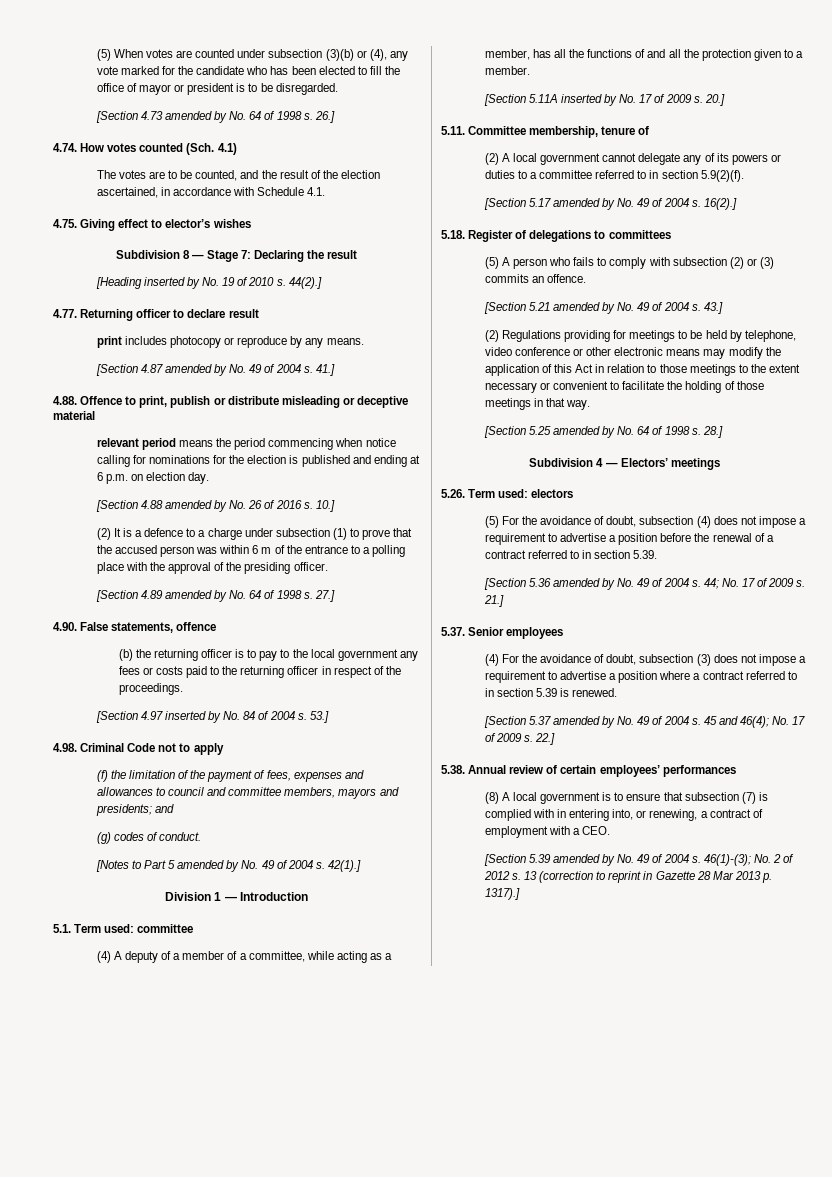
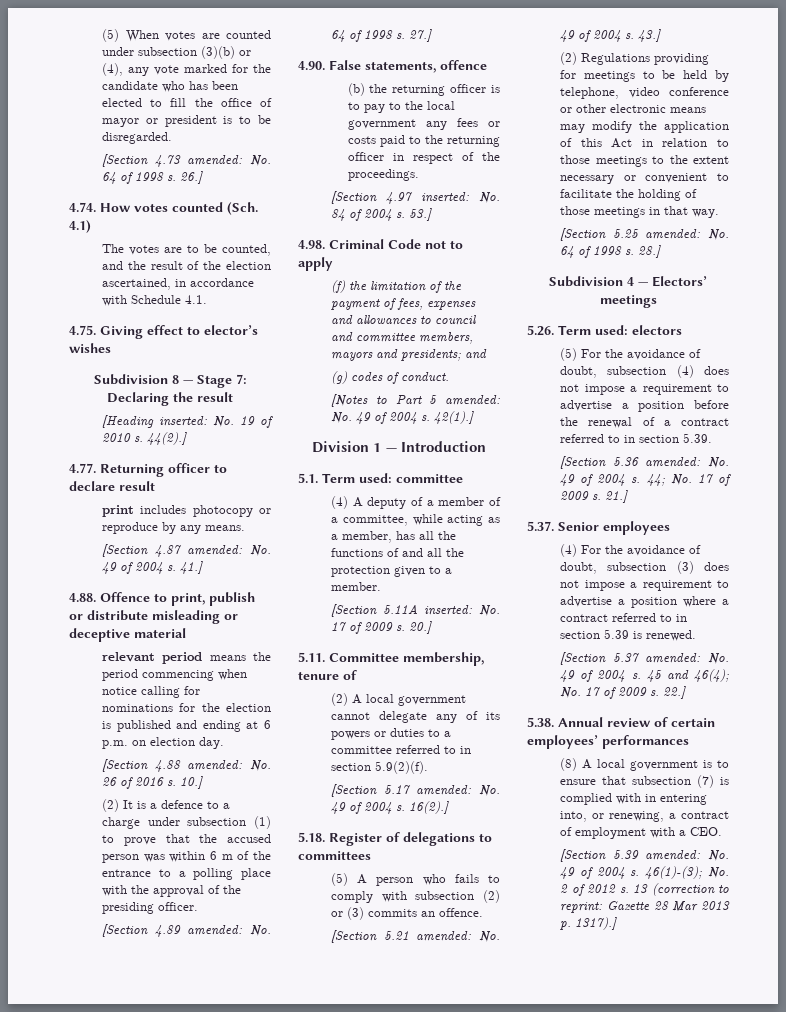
- [Section 4.73 amended by No. 64 of 1998 s.
+ [Section 4.73 amended: No. 64 of 1998 s.
- [Heading inserted by No. 19 of 2010 s.
+ [Heading inserted: No. 19 of 2010 s.
- [Section 4.87 amended by No. 49 of 2004 s.
+ [Section 4.87 amended: No. 49 of 2004 s.
- [Section 4.88 amended by No. 26 of 2016 s.
+ [Section 4.88 amended: No. 26 of 2016 s.
- [Section 4.89 amended by No. 64 of 1998 s.
+ [Section 4.89 amended: No. 64 of 1998 s.
- [Section 4.97 inserted by No. 84 of 2004 s.
+ [Section 4.97 inserted: No. 84 of 2004 s.
- [Notes to Part 5 amended by No. 49 of 2004 s.
+ [Notes to Part 5 amended: No. 49 of 2004 s.
- [Section 5.11A inserted by No. 17 of 2009 s.
+ [Section 5.11A inserted: No. 17 of 2009 s.
- [Section 5.17 amended by No. 49 of 2004 s.
+ [Section 5.17 amended: No. 49 of 2004 s.
- [Section 5.21 amended by No. 49 of 2004 s.
+ [Section 5.21 amended: No. 49 of 2004 s.
- [Section 5.25 amended by No. 64 of 1998 s.
+ [Section 5.25 amended: No. 64 of 1998 s.
- [Section 5.36 amended by No. 49 of 2004 s.
+ [Section 5.36 amended: No. 49 of 2004 s.
- [Section 5.37 amended by No. 49 of 2004 s.
+ [Section 5.37 amended: No. 49 of 2004 s.
- [Section 5.39 amended by No. 49 of 2004 s.
+ [Section 5.39 amended: No. 49 of 2004 s.
- 13 (correction to reprint in Gazette 28 Mar 2013 p. 1317).]
+ 13 (correction to reprint: Gazette 28 Mar 2013 p. 1317).]

